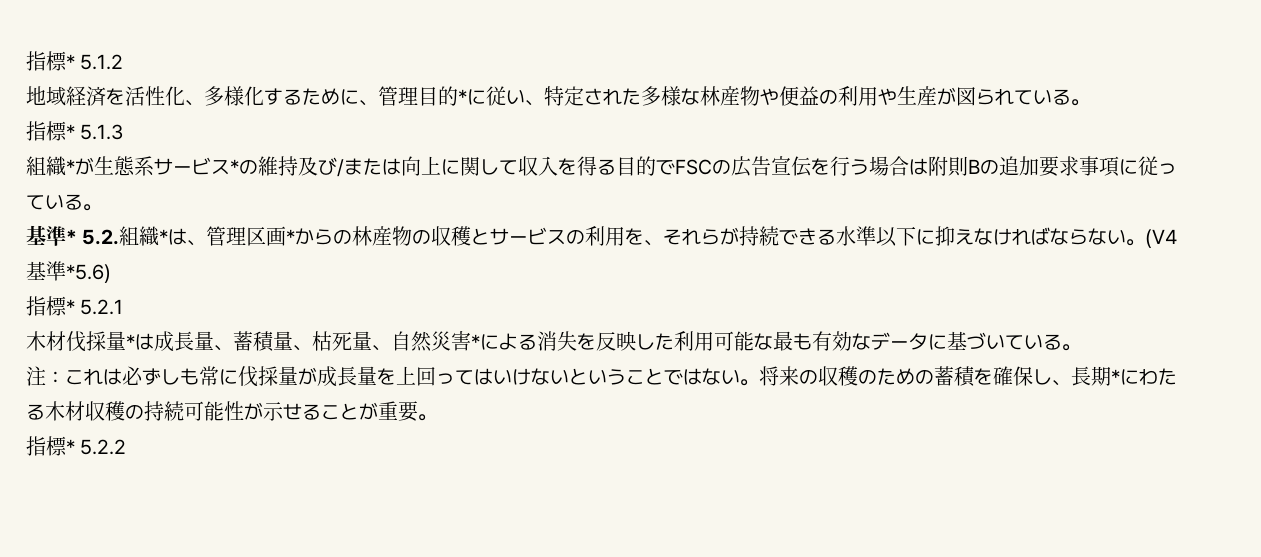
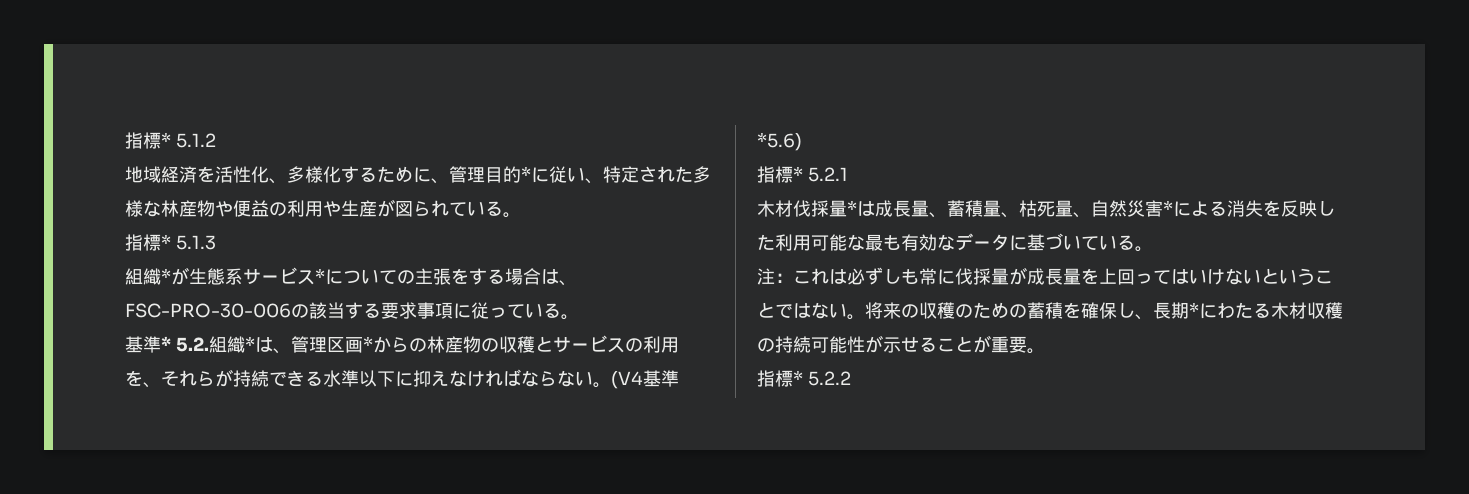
- 組織*が生態系サービス*の維持及び/または向上に関して収入を得る目的でFSCの広告宣伝を行う場合は附則Bの追加要求事項に従っている。
+ 組織*が生態系サービス*についての主張をする場合は、FSC-PRO-30-006の該当する要求事項に従っている。

